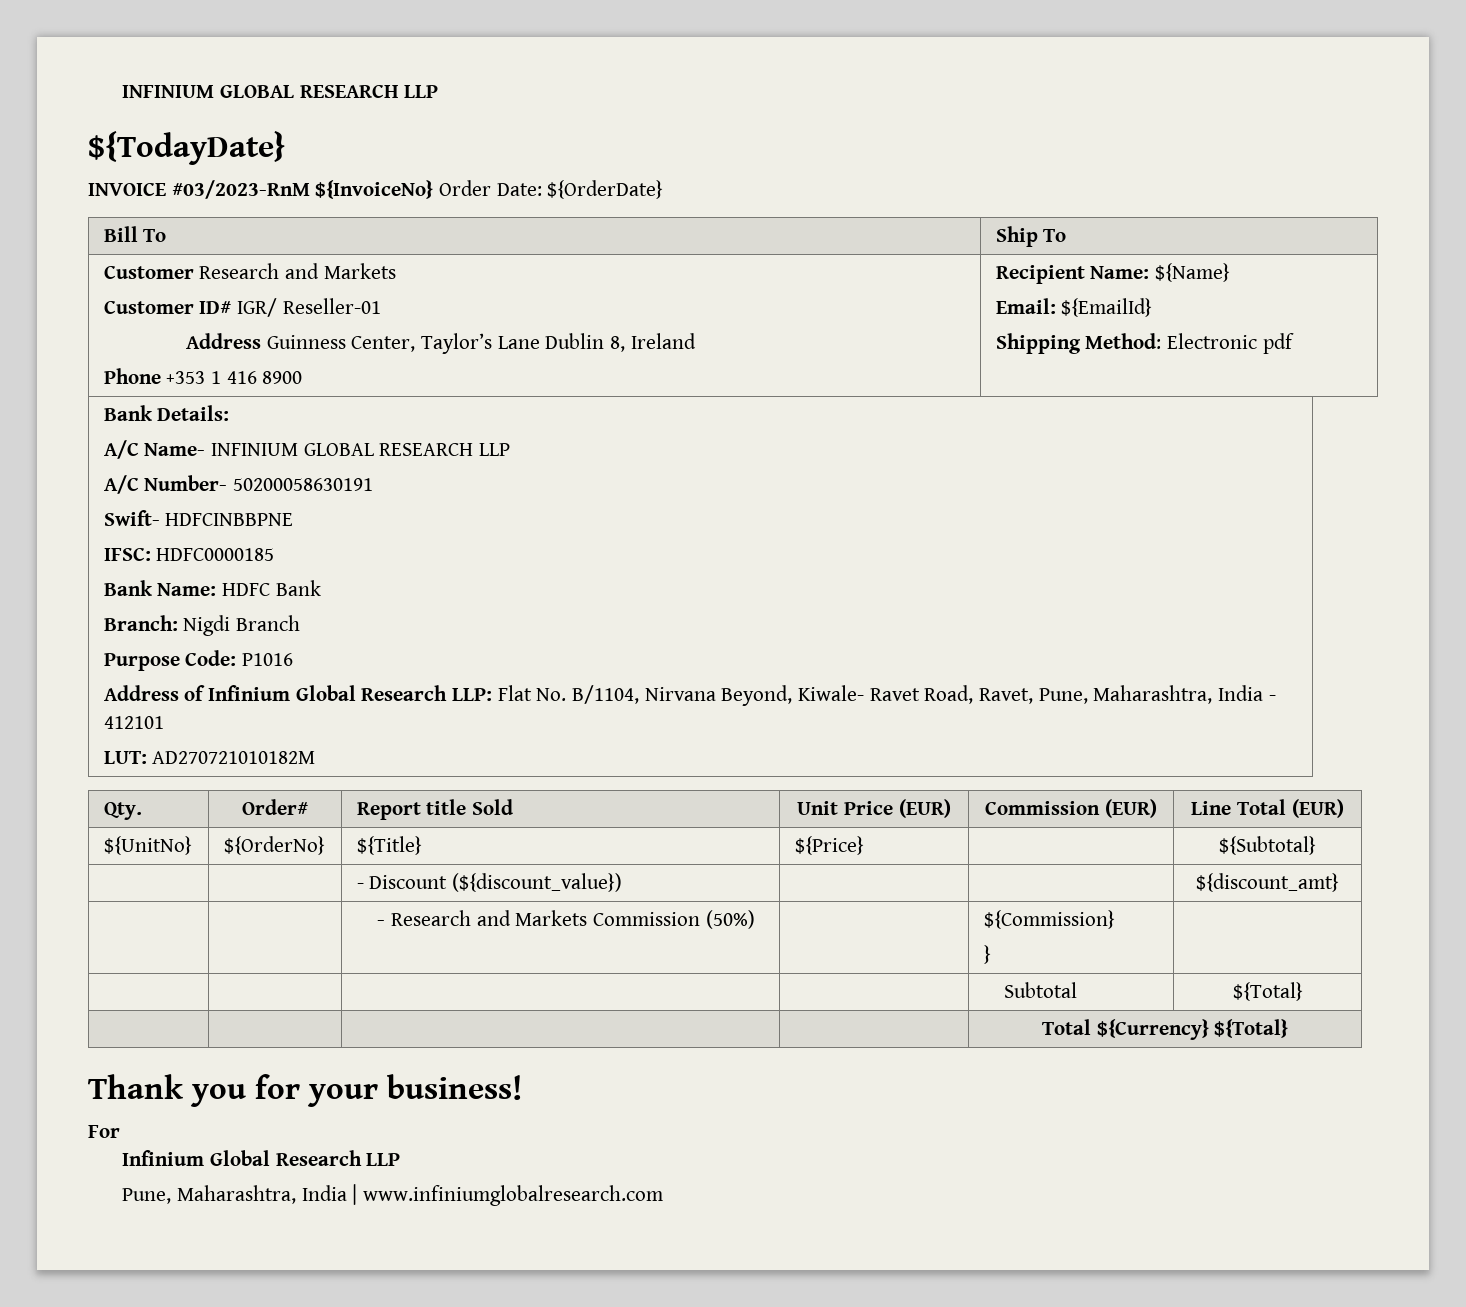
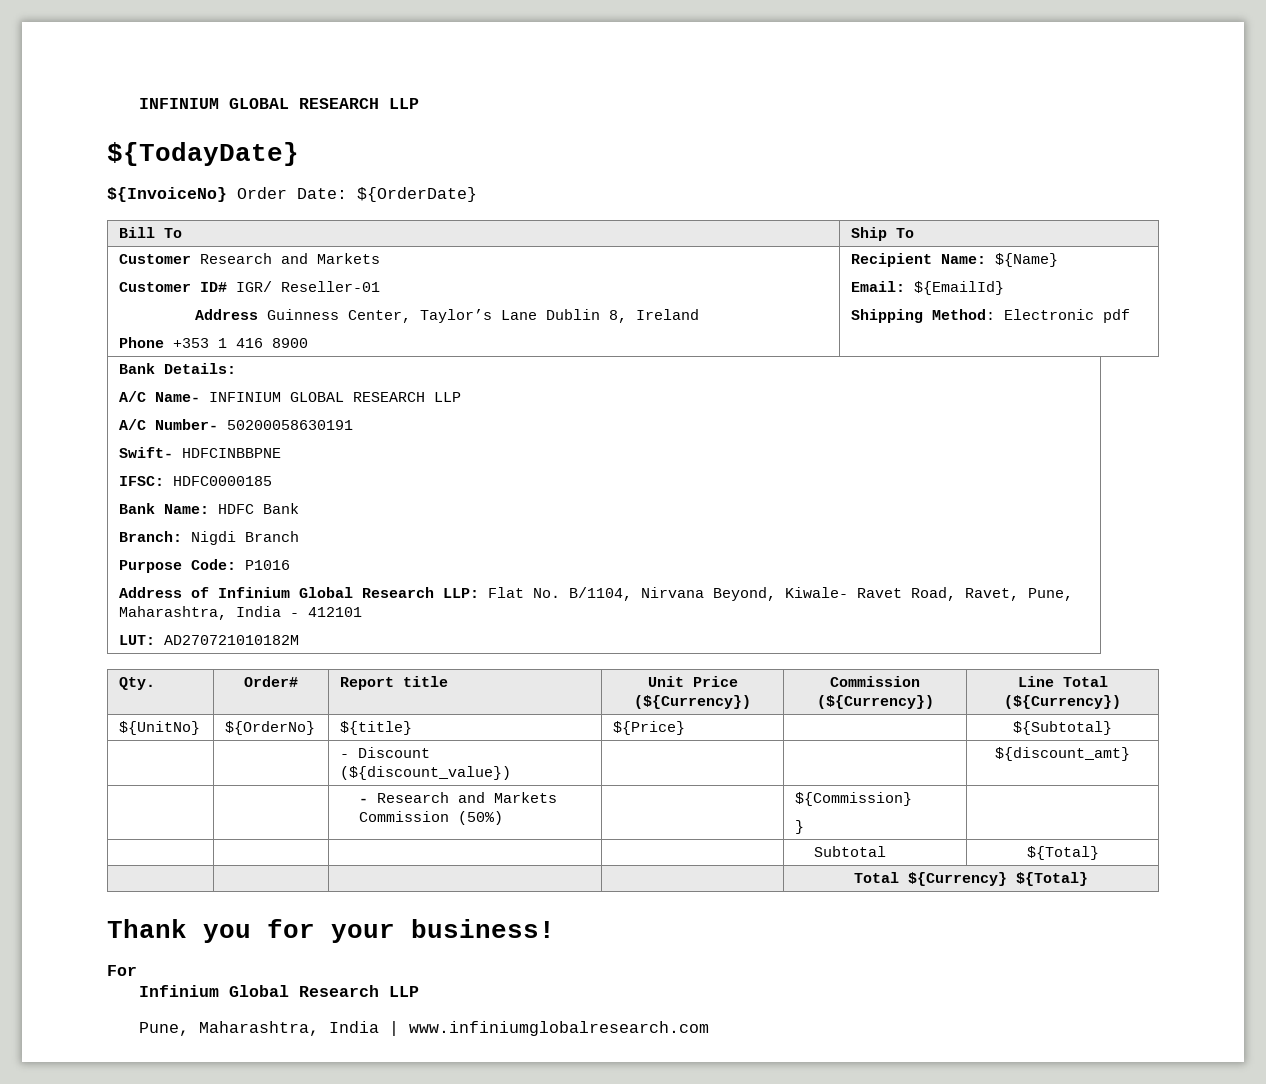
- INVOICE #03/2023-RnM ${InvoiceNo} Order Date: ${OrderDate}
+ ${InvoiceNo} Order Date: ${OrderDate}
- Qty. | Order# | Report title Sold | Unit Price (EUR) | Commission (EUR) | Line Total (EUR)
+ Qty. | Order# | Report title | Unit Price (${Currency}) | Commission (${Currency}) | Line Total (${Currency})
- ${UnitNo} | ${OrderNo} | ${Title} | ${Price} | | ${Subtotal}
+ ${UnitNo} | ${OrderNo} | ${title} | ${Price} | | ${Subtotal}

